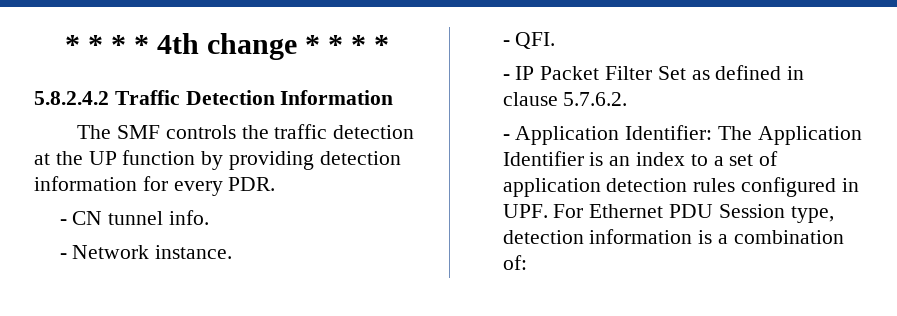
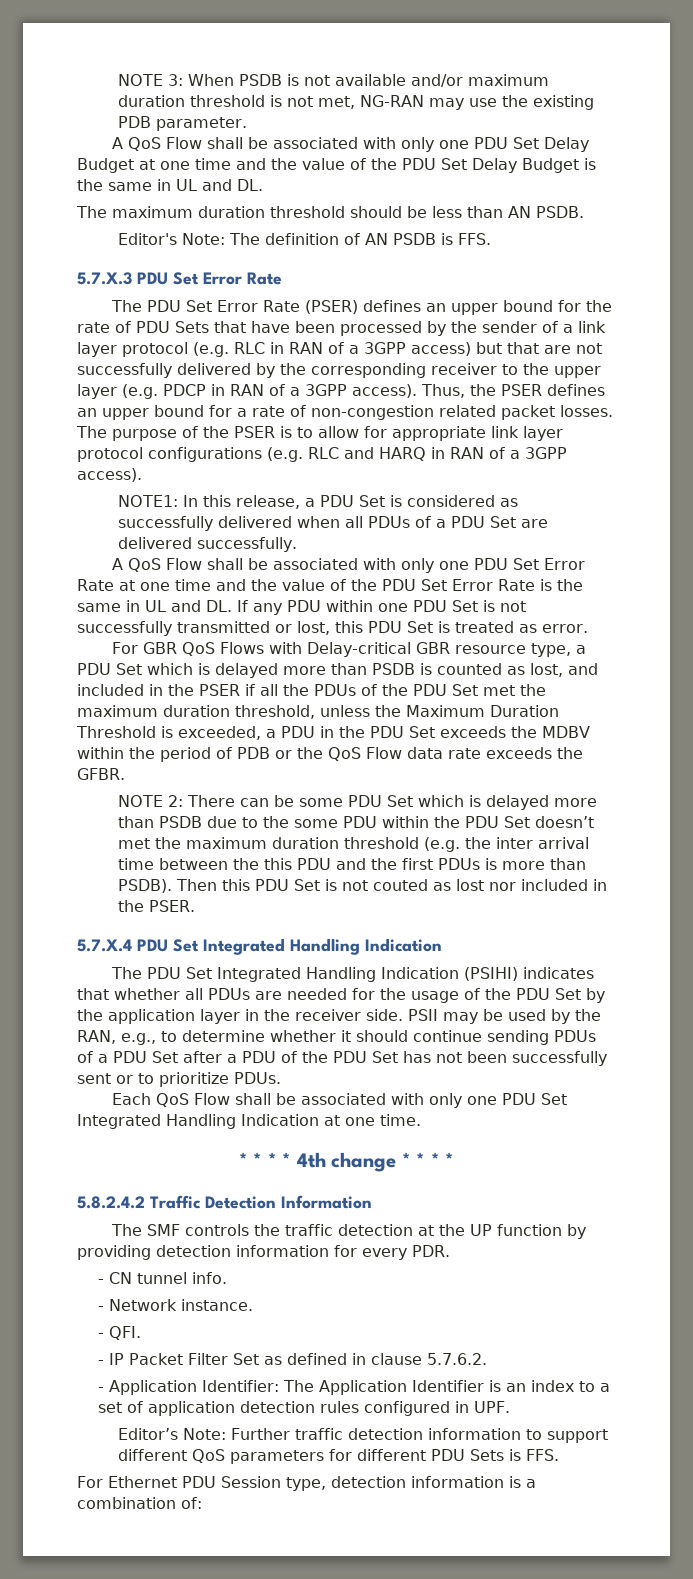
+ NOTE 3: When PSDB is not available and/or maximum duration threshold is not met, NG-RAN may use the existing PDB parameter.
+ A QoS Flow shall be associated with only one PDU Set Delay Budget at one time and the value of the PDU Set Delay Budget is the same in UL and DL.
+ The maximum duration threshold should be less than AN PSDB.
+ Editor's Note: The definition of AN PSDB is FFS.
+ 5.7.X.3 PDU Set Error Rate
+ The PDU Set Error Rate (PSER) defines an upper bound for the rate of PDU Sets that have been processed by the sender of a link layer protocol (e.g. RLC in RAN of a 3GPP access) but that are not successfully delivered by the corresponding receiver to the upper layer (e.g. PDCP in RAN of a 3GPP access). Thus, the PSER defines an upper bound for a rate of non-congestion related packet losses. The purpose of the PSER is to allow for appropriate link layer protocol configurations (e.g. RLC and HARQ in RAN of a 3GPP access).
+ NOTE1: In this release, a PDU Set is considered as successfully delivered when all PDUs of a PDU Set are delivered successfully.
+ A QoS Flow shall be associated with only one PDU Set Error Rate at one time and the value of the PDU Set Error Rate is the same in UL and DL. If any PDU within one PDU Set is not successfully transmitted or lost, this PDU Set is treated as error.
+ For GBR QoS Flows with Delay-critical GBR resource type, a PDU Set which is delayed more than PSDB is counted as lost, and included in the PSER if all the PDUs of the PDU Set met the maximum duration threshold, unless the Maximum Duration Threshold is exceeded, a PDU in the PDU Set exceeds the MDBV within the period of PDB or the QoS Flow data rate exceeds the GFBR.
+ NOTE 2: There can be some PDU Set which is delayed more than PSDB due to the some PDU within the PDU Set doesn’t met the maximum duration threshold (e.g. the inter arrival time between the this PDU and the first PDUs is more than PSDB). Then this PDU Set is not couted as lost nor included in the PSER.
+ 5.7.X.4 PDU Set Integrated Handling Indication
+ The PDU Set Integrated Handling Indication (PSIHI) indicates that whether all PDUs are needed for the usage of the PDU Set by the application layer in the receiver side. PSII may be used by the RAN, e.g., to determine whether it should continue sending PDUs of a PDU Set after a PDU of the PDU Set has not been successfully sent or to prioritize PDUs.
+ Each QoS Flow shall be associated with only one PDU Set Integrated Handling Indication at one time.
- - Application Identifier: The Application Identifier is an index to a set of application detection rules configured in UPF. For Ethernet PDU Session type, detection information is a combination of:
+ - Application Identifier: The Application Identifier is an index to a set of application detection rules configured in UPF.
+ Editor’s Note: Further traffic detection information to support different QoS parameters for different PDU Sets is FFS.
+ For Ethernet PDU Session type, detection information is a combination of:

